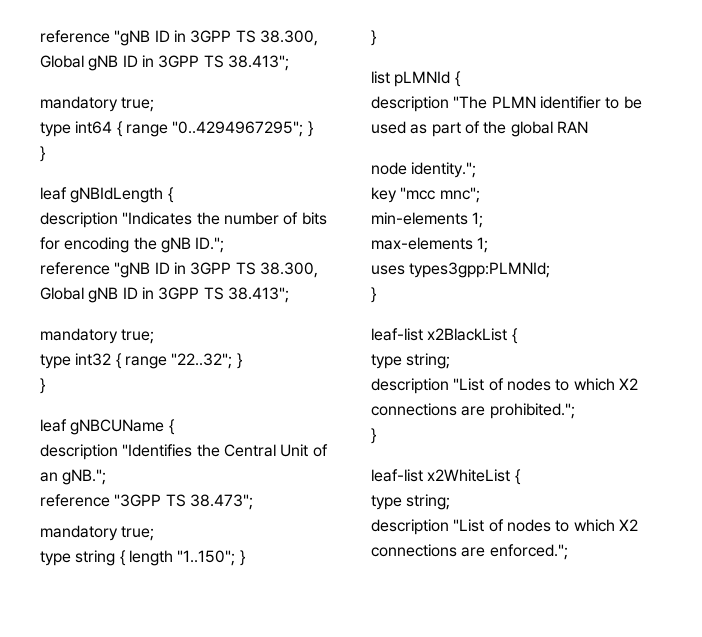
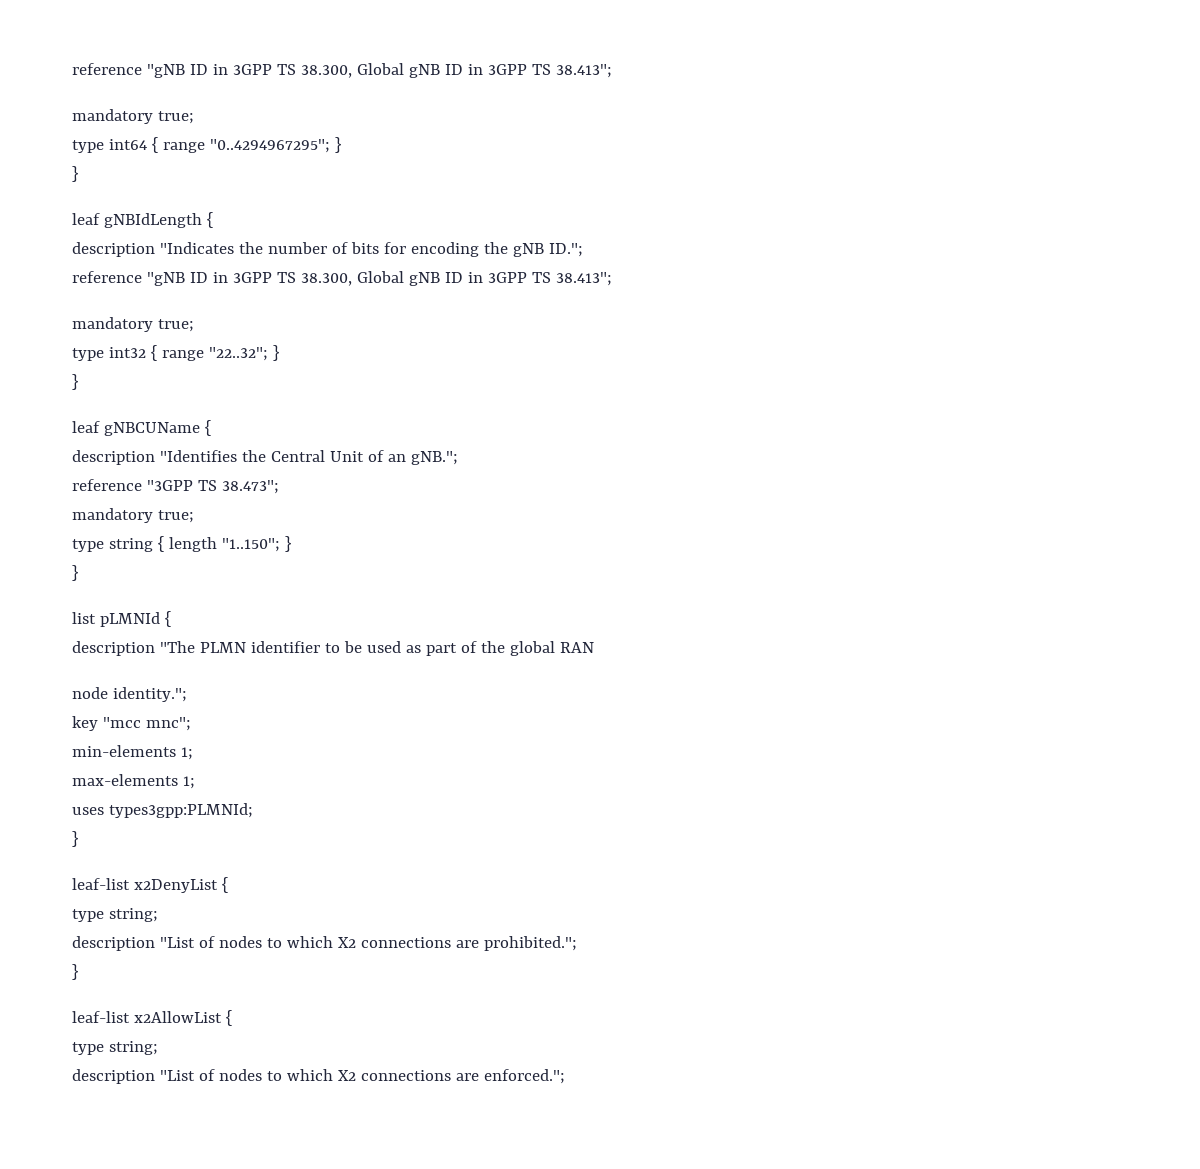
- leaf-list x2BlackList {
+ leaf-list x2DenyList {
- leaf-list x2WhiteList {
+ leaf-list x2AllowList {

